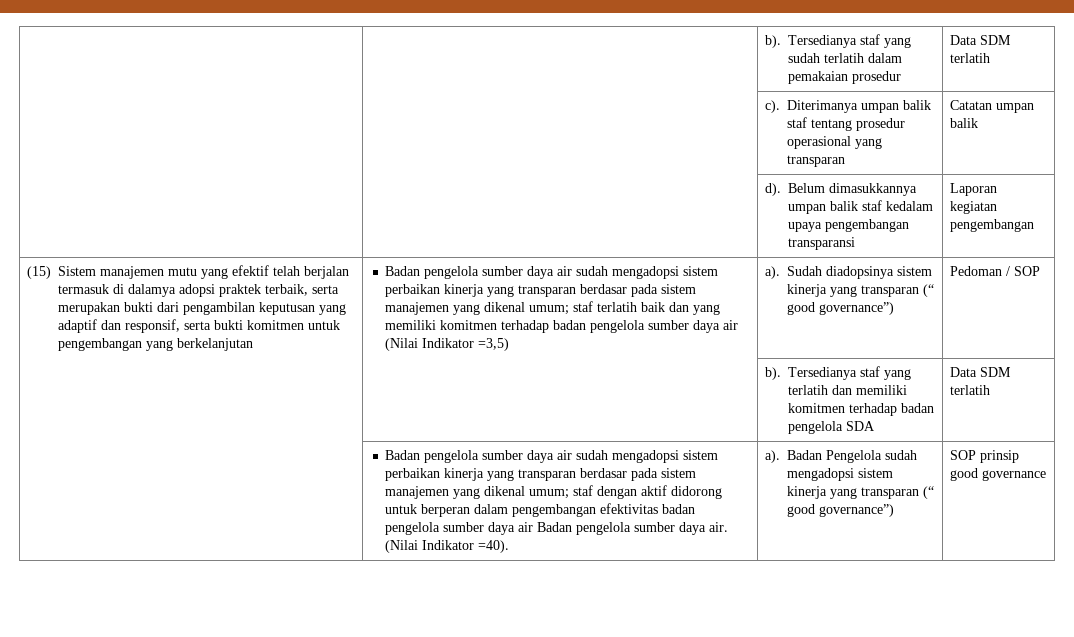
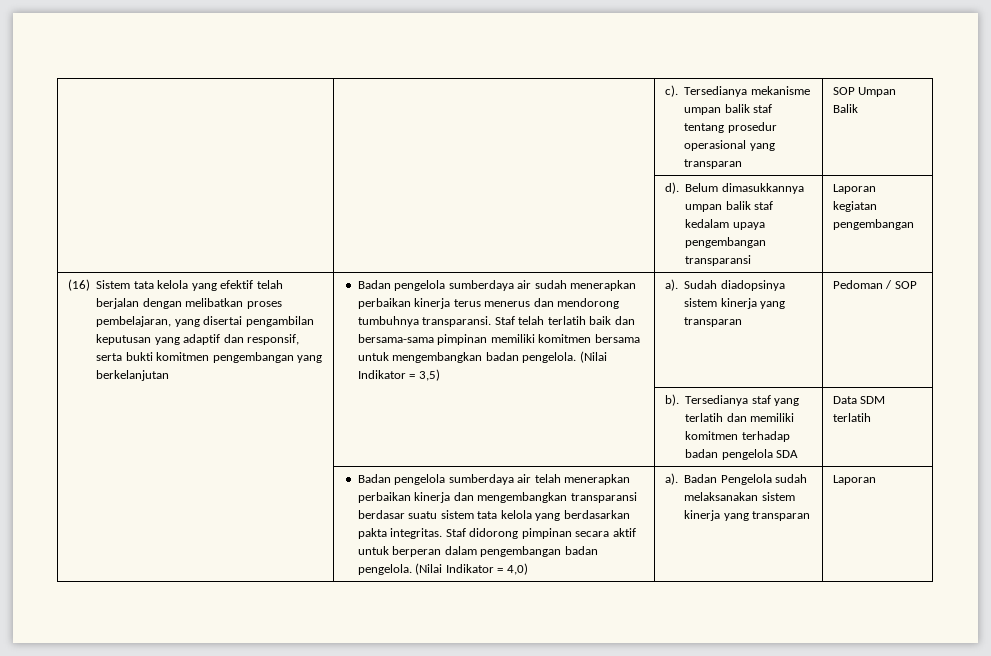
- | | b). Tersedianya staf yang sudah terlatih dalam pemakaian prosedur | Data SDM terlatih
- | | c). Diterimanya umpan balik staf tentang prosedur operasional yang transparan | Catatan umpan balik
+ | | c). Tersedianya mekanisme umpan balik staf tentang prosedur operasional yang transparan | SOP Umpan Balik
- (15) Sistem manajemen mutu yang efektif telah berjalan termasuk di dalamya adopsi praktek terbaik, serta merupakan bukti dari pengambilan keputusan yang adaptif dan responsif, serta bukti komitmen untuk pengembangan yang berkelanjutan
+ (16) Sistem tata kelola yang efektif telah berjalan dengan melibatkan proses pembelajaran, yang disertai pengambilan keputusan yang adaptif dan responsif, serta bukti komitmen pengembangan yang berkelanjutan
- Badan pengelola sumber daya air sudah mengadopsi sistem perbaikan kinerja yang transparan berdasar pada sistem manajemen yang dikenal umum; staf terlatih baik dan yang memiliki komitmen terhadap badan pengelola sumber daya air (Nilai Indikator =3,5)
+ Badan pengelola sumberdaya air sudah menerapkan perbaikan kinerja terus menerus dan mendorong tumbuhnya transparansi. Staf telah terlatih baik dan bersama-sama pimpinan memiliki komitmen bersama untuk mengembangkan badan pengelola. (Nilai Indikator = 3,5)
- Sudah diadopsinya sistem kinerja yang transparan (“ good governance”)
+ Sudah diadopsinya sistem kinerja yang transparan
- Badan pengelola sumber daya air sudah mengadopsi sistem perbaikan kinerja yang transparan berdasar pada sistem manajemen yang dikenal umum; staf dengan aktif didorong untuk berperan dalam pengembangan efektivitas badan pengelola sumber daya air Badan pengelola sumber daya air. (Nilai Indikator =40).
+ Badan pengelola sumberdaya air telah menerapkan perbaikan kinerja dan mengembangkan transparansi berdasar suatu sistem tata kelola yang berdasarkan pakta integritas. Staf didorong pimpinan secara aktif untuk berperan dalam pengembangan badan pengelola. (Nilai Indikator = 4,0)
- Badan Pengelola sudah mengadopsi sistem kinerja yang transparan (“ good governance”) | SOP prinsip good governance
+ Badan Pengelola sudah melaksanakan sistem kinerja yang transparan | Laporan

